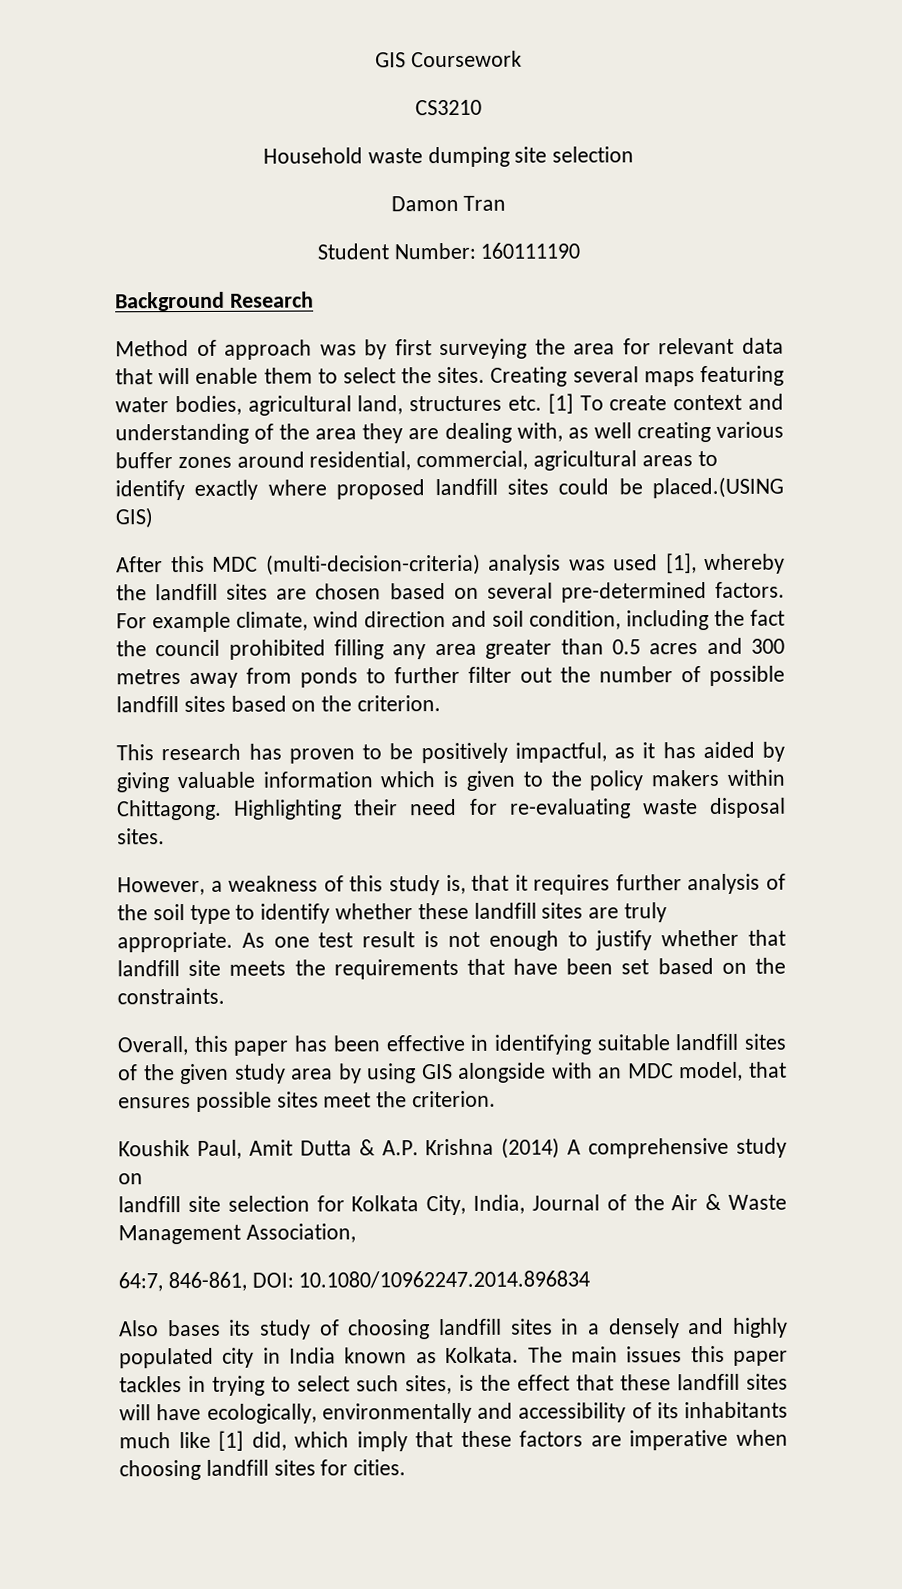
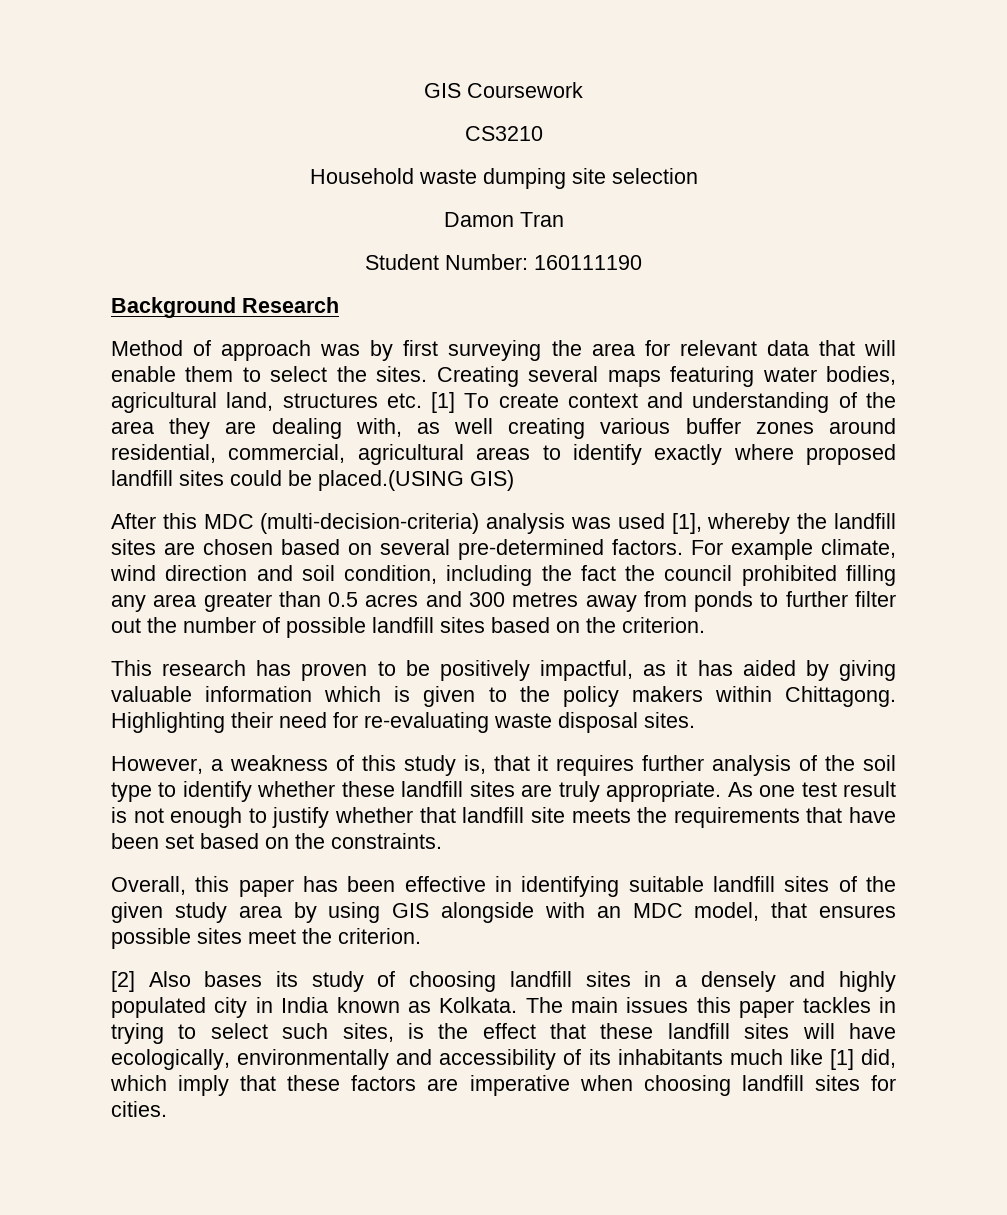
- Koushik Paul, Amit Dutta & A.P. Krishna (2014) A comprehensive study on
- landfill site selection for Kolkata City, India, Journal of the Air & Waste Management Association,
- 64:7, 846-861, DOI: 10.1080/10962247.2014.896834
- Also bases its study of choosing landfill sites in a densely and highly populated city in India known as Kolkata.
+ [2] Also bases its study of choosing landfill sites in a densely and highly populated city in India known as Kolkata.

